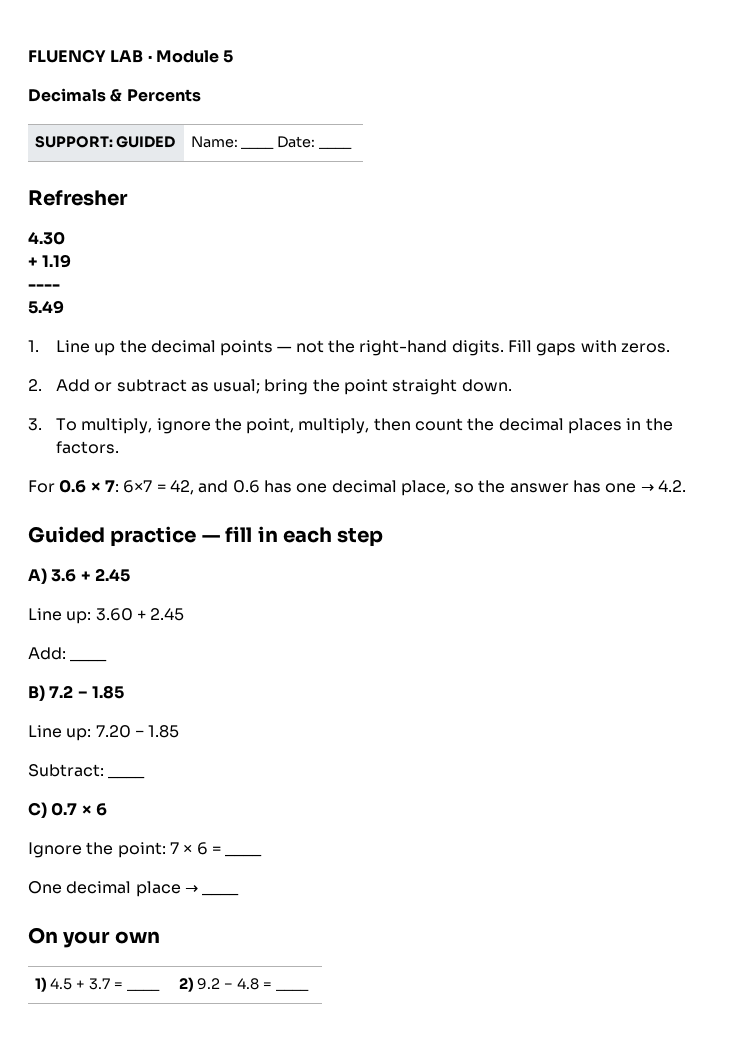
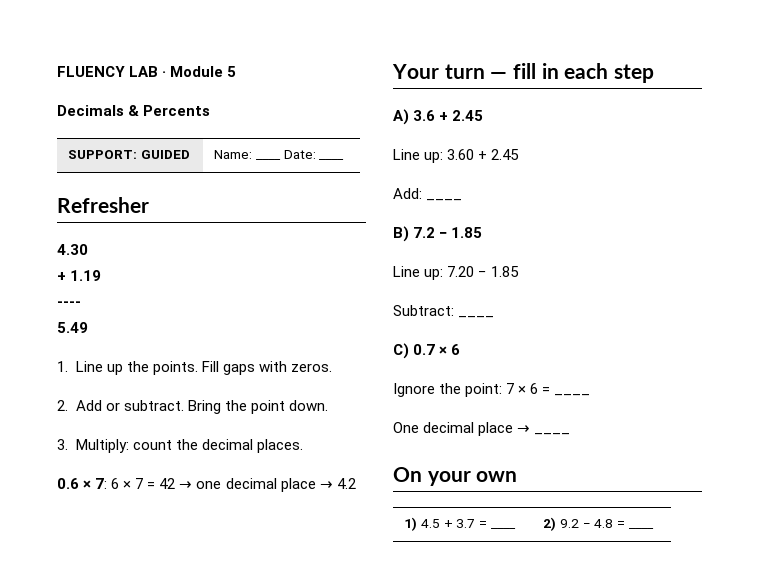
- 1. Line up the decimal points — not the right-hand digits.
+ 1. Line up the points.
- 2. Add or subtract as usual; bring the point straight down.
+ 2. Add or subtract. Bring the point down.
- 3. To multiply, ignore the point, multiply, then count the decimal places in the factors.
- For 0.6 × 7: 6×7 = 42, and 0.6 has one decimal place, so the answer has one → 4.2.
- Guided practice — fill in each step
+ 3. Multiply: count the decimal places.
+ 0.6 × 7: 6 × 7 = 42 → one decimal place → 4.2
+ Your turn — fill in each step

